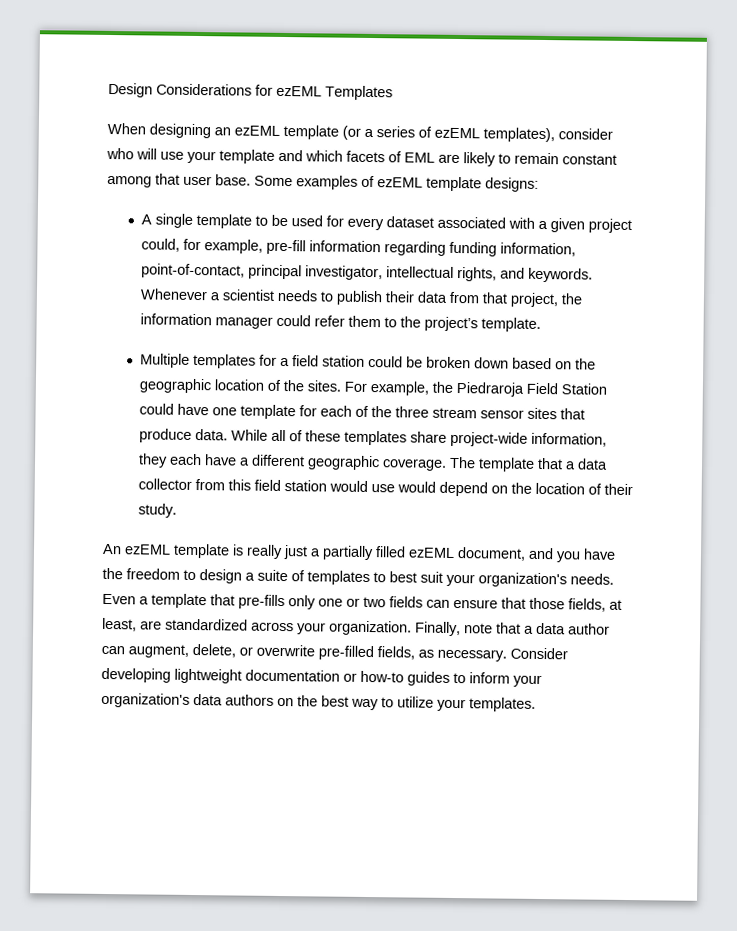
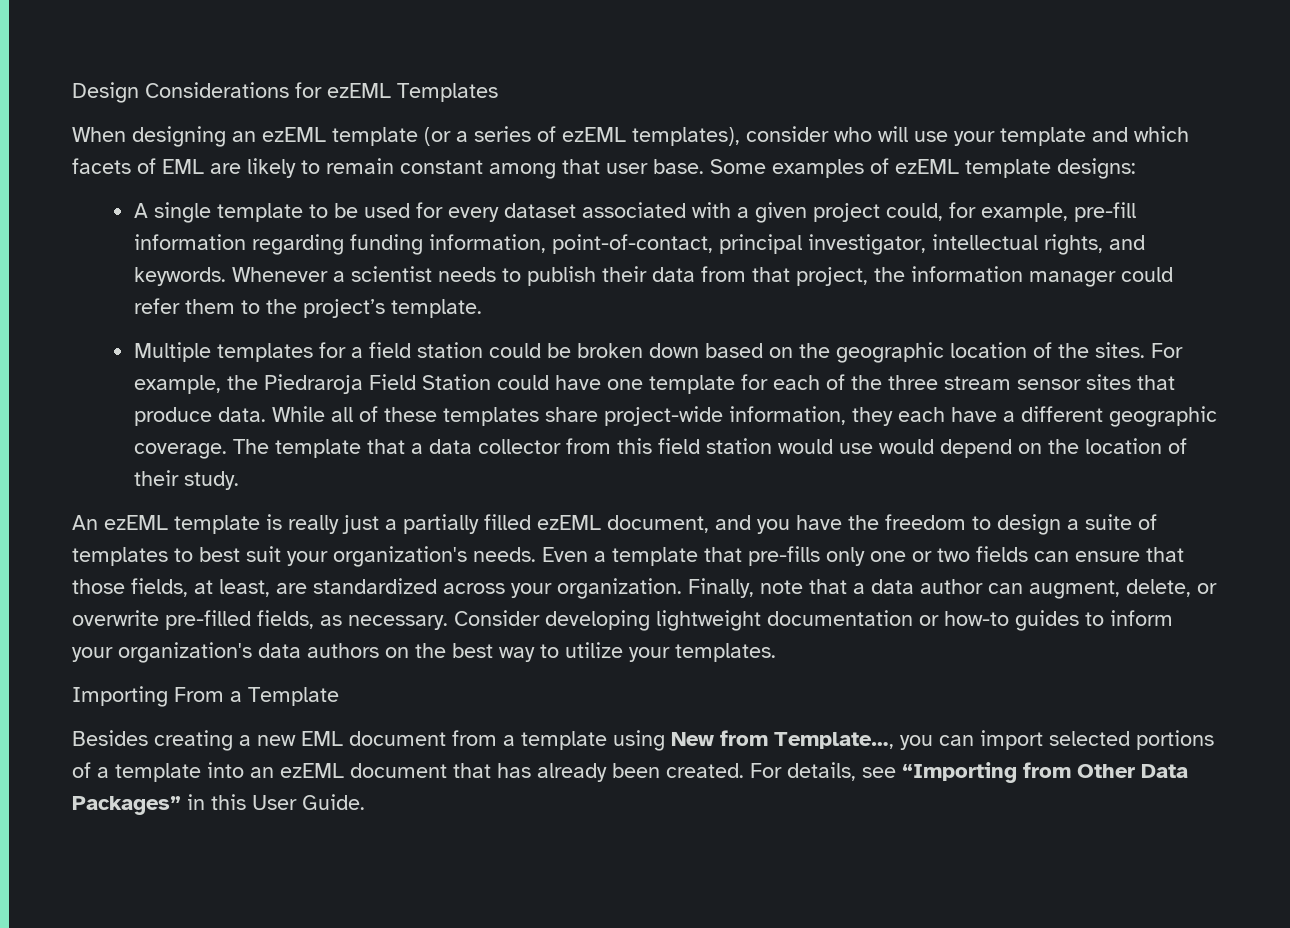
+ Importing From a Template
+ Besides creating a new EML document from a template using New from Template…, you can import selected portions of a template into an ezEML document that has already been created. For details, see “Importing from Other Data Packages” in this User Guide.

